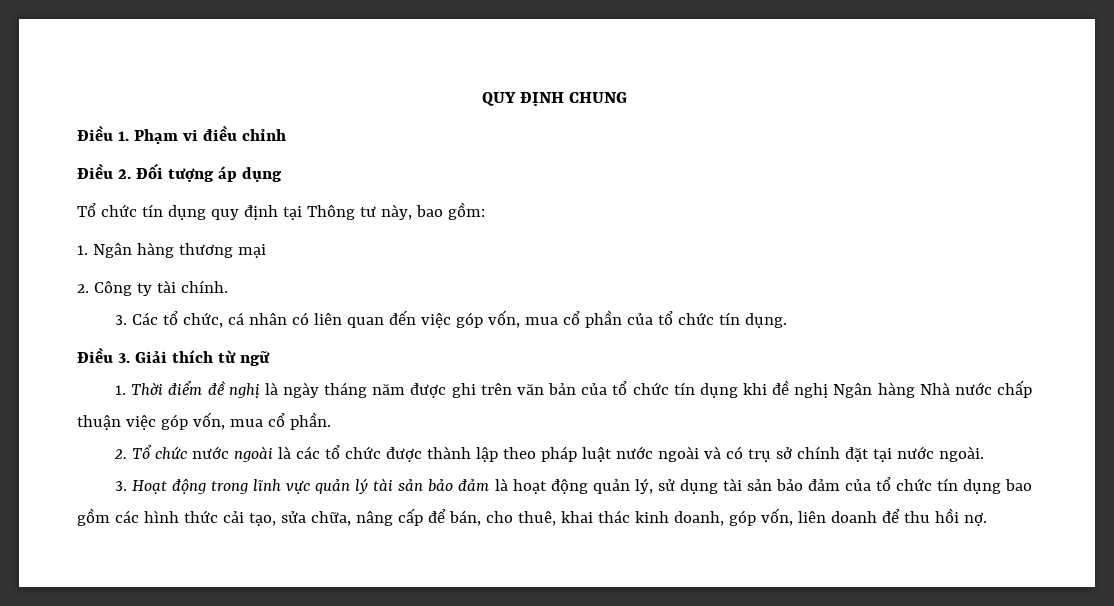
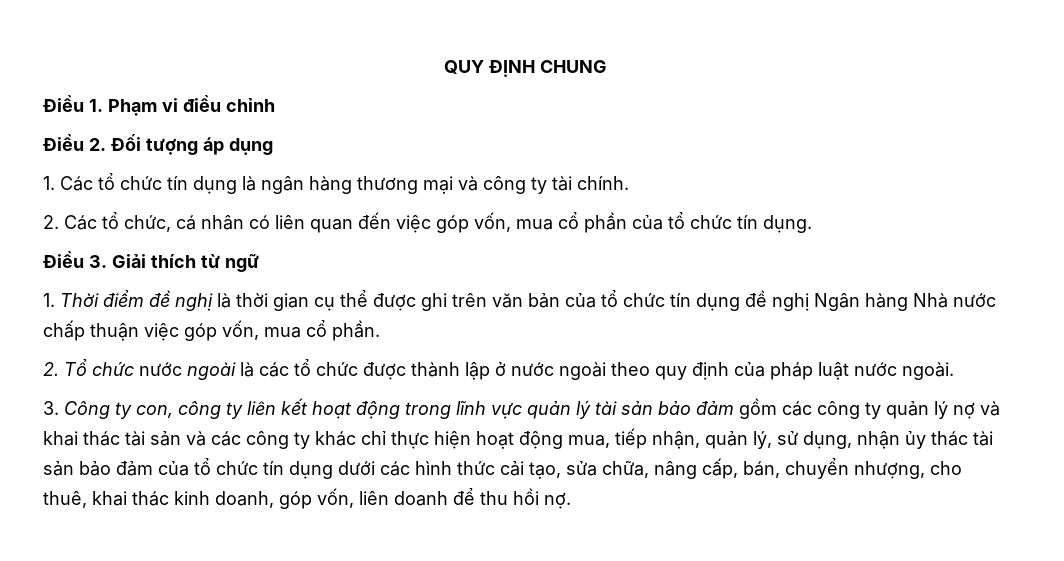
- Tổ chức tín dụng quy định tại Thông tư này, bao gồm:
- 1. Ngân hàng thương mại
- 2. Công ty tài chính.
+ 1. Các tổ chức tín dụng là ngân hàng thương mại và công ty tài chính.
- 3. Các tổ chức, cá nhân có liên quan đến việc góp vốn, mua cổ phần của tổ chức tín dụng.
+ 2. Các tổ chức, cá nhân có liên quan đến việc góp vốn, mua cổ phần của tổ chức tín dụng.
- 1. Thời điểm đề nghị là ngày tháng năm được ghi trên văn bản của tổ chức tín dụng khi đề nghị Ngân hàng Nhà nước chấp thuận việc góp vốn, mua cổ phần.
+ 1. Thời điểm đề nghị là thời gian cụ thể được ghi trên văn bản của tổ chức tín dụng đề nghị Ngân hàng Nhà nước chấp thuận việc góp vốn, mua cổ phần.
- 2. Tổ chức nước ngoài là các tổ chức được thành lập theo pháp luật nước ngoài và có trụ sở chính đặt tại nước ngoài.
- 3. Hoạt động trong lĩnh vực quản lý tài sản bảo đảm là hoạt động quản lý, sử dụng tài sản bảo đảm của tổ chức tín dụng bao gồm các hình thức cải tạo, sửa chữa, nâng cấp để bán, cho thuê, khai thác kinh doanh, góp vốn, liên doanh để thu hồi nợ.
+ 2. Tổ chức nước ngoài là các tổ chức được thành lập ở nước ngoài theo quy định của pháp luật nước ngoài.
+ 3. Công ty con, công ty liên kết hoạt động trong lĩnh vực quản lý tài sản bảo đảm gồm các công ty quản lý nợ và khai thác tài sản và các công ty khác chỉ thực hiện hoạt động mua, tiếp nhận, quản lý, sử dụng, nhận ủy thác tài sản bảo đảm của tổ chức tín dụng dưới các hình thức cải tạo, sửa chữa, nâng cấp, bán, chuyển nhượng, cho thuê, khai thác kinh doanh, góp vốn, liên doanh để thu hồi nợ.

